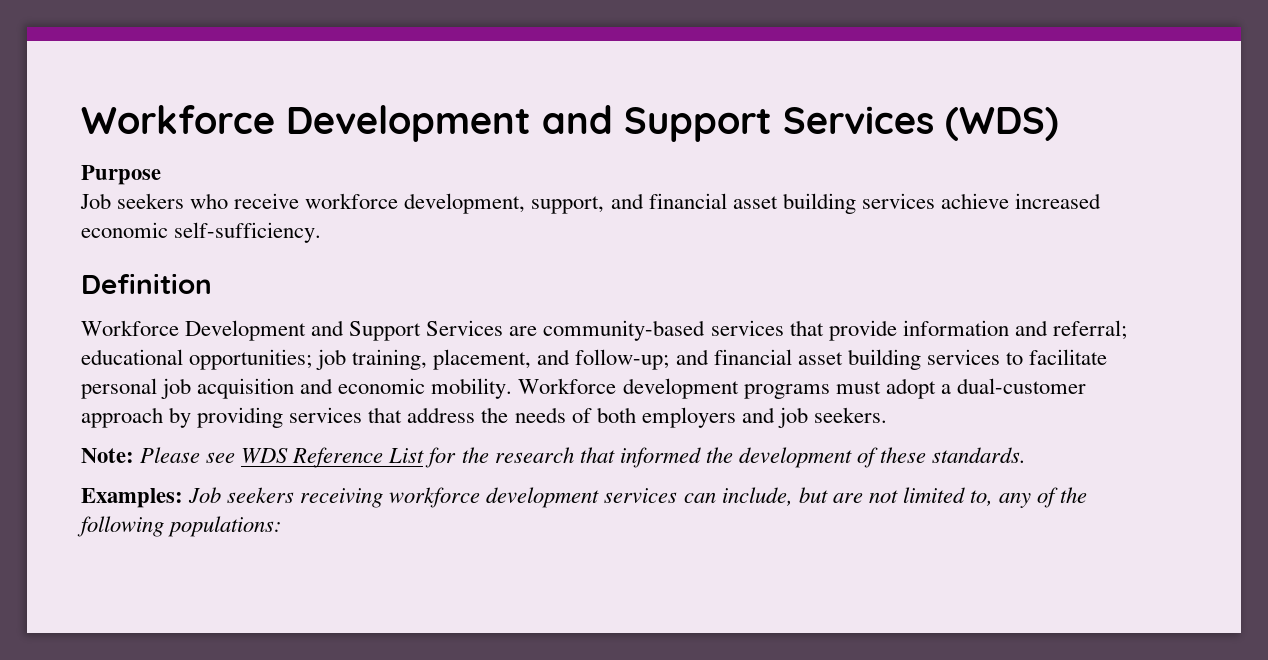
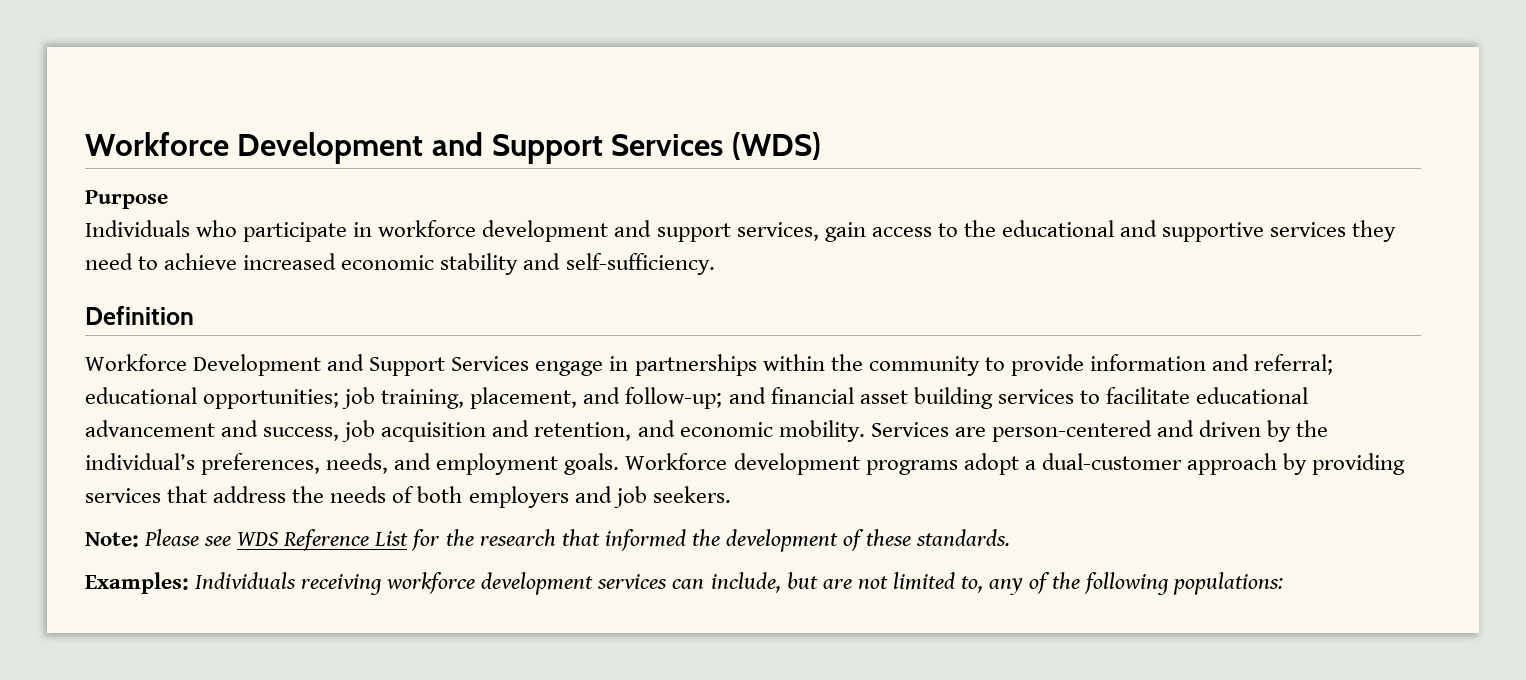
- Job seekers who receive workforce development, support, and financial asset building services achieve increased economic self-sufficiency.
+ Individuals who participate in workforce development and support services, gain access to the educational and supportive services they need to achieve increased economic stability and self-sufficiency.
- Workforce Development and Support Services are community-based services that provide information and referral; educational opportunities; job training, placement, and follow-up; and financial asset building services to facilitate personal job acquisition and economic mobility.
+ Workforce Development and Support Services engage in partnerships within the community to provide information and referral; educational opportunities; job training, placement, and follow-up; and financial asset building services to facilitate educational advancement and success, job acquisition and retention, and economic mobility. Services are person-centered and driven by the individual’s preferences, needs, and employment goals.
- Workforce development programs must adopt a dual-customer approach by providing services that address the needs of both employers and job seekers.
+ Workforce development programs adopt a dual-customer approach by providing services that address the needs of both employers and job seekers.
- Examples: Job seekers receiving workforce development services can include, but are not limited to, any of the following populations:
+ Examples: Individuals receiving workforce development services can include, but are not limited to, any of the following populations:

